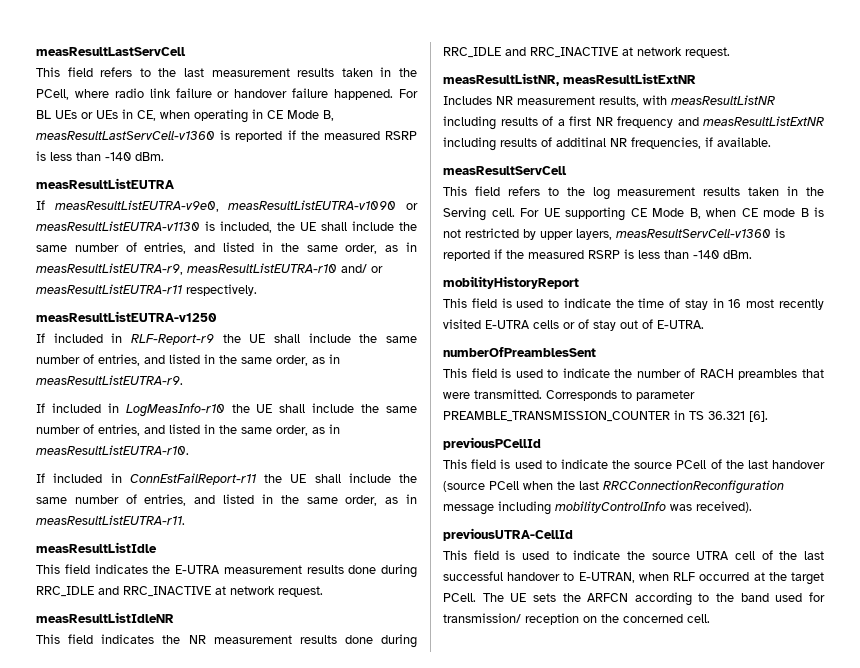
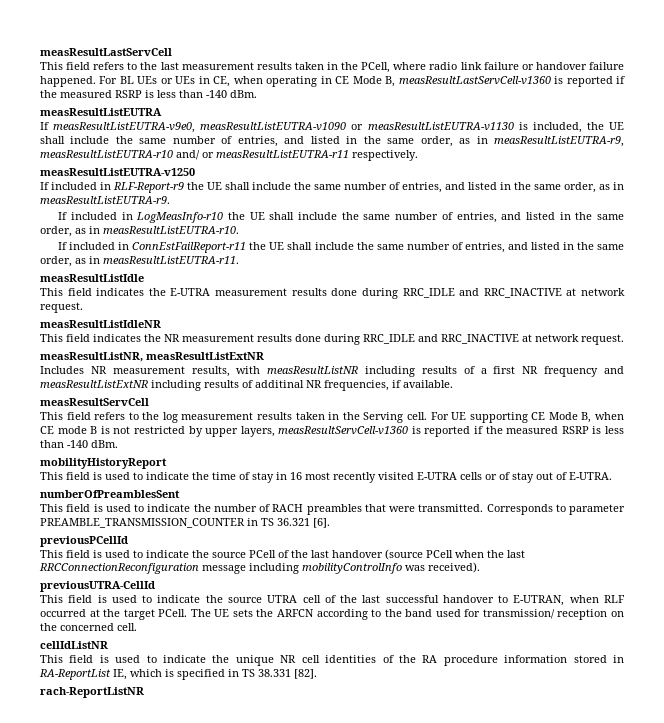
+ cellIdListNR
+ This field is used to indicate the unique NR cell identities of the RA procedure information stored in RA-ReportList IE, which is specified in TS 38.331 [82].
+ rach-ReportListNR

